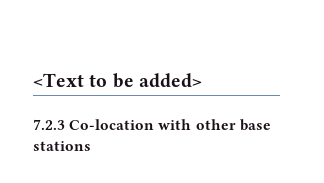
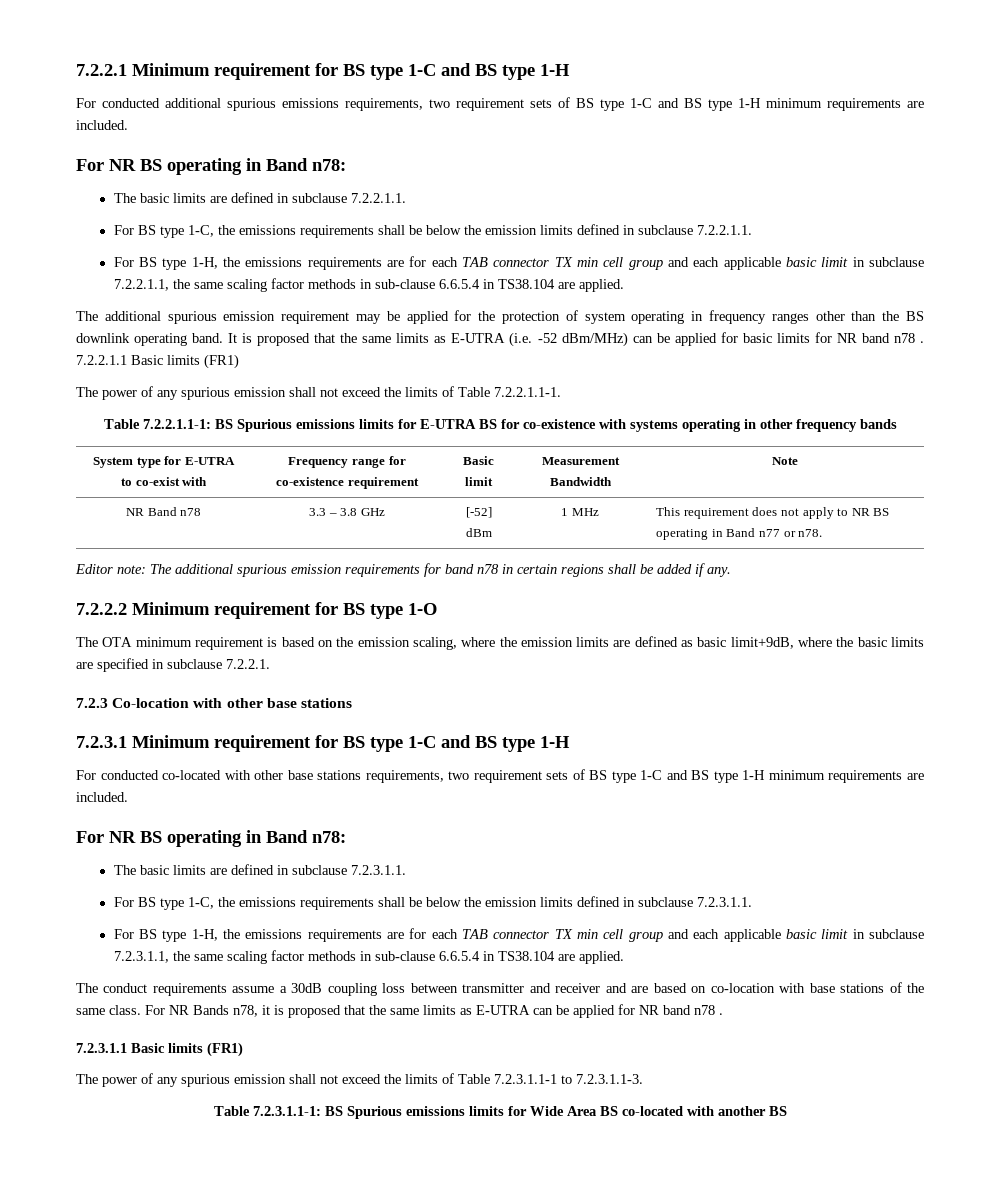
- <Text to be added>
+ 7.2.2.1 Minimum requirement for BS type 1-C and BS type 1-H
+ For conducted additional spurious emissions requirements, two requirement sets of BS type 1-C and BS type 1-H minimum requirements are included.
+ For NR BS operating in Band n78:
+ The basic limits are defined in subclause 7.2.2.1.1.
+ For BS type 1-C, the emissions requirements shall be below the emission limits defined in subclause 7.2.2.1.1.
+ For BS type 1-H, the emissions requirements are for each TAB connector TX min cell group and each applicable basic limit in subclause 7.2.2.1.1, the same scaling factor methods in sub-clause 6.6.5.4 in TS38.104 are applied.
+ The additional spurious emission requirement may be applied for the protection of system operating in frequency ranges other than the BS downlink operating band. It is proposed that the same limits as E-UTRA (i.e. -52 dBm/MHz) can be applied for basic limits for NR band n78 . 7.2.2.1.1 Basic limits (FR1)
+ The power of any spurious emission shall not exceed the limits of Table 7.2.2.1.1-1.
+ Table 7.2.2.1.1-1: BS Spurious emissions limits for E-UTRA BS for co-existence with systems operating in other frequency bands
+ System type for E-UTRA to co-exist with | Frequency range for co-existence requirement | Basic limit | Measurement Bandwidth | Note
+ NR Band n78 | 3.3 – 3.8 GHz | [-52] dBm | 1 MHz | This requirement does not apply to NR BS operating in Band n77 or n78.
+ Editor note: The additional spurious emission requirements for band n78 in certain regions shall be added if any.
+ 7.2.2.2 Minimum requirement for BS type 1-O
+ The OTA minimum requirement is based on the emission scaling, where the emission limits are defined as basic limit+9dB, where the basic limits are specified in subclause 7.2.2.1.
+ 7.2.3.1 Minimum requirement for BS type 1-C and BS type 1-H
+ For conducted co-located with other base stations requirements, two requirement sets of BS type 1-C and BS type 1-H minimum requirements are included.
+ For NR BS operating in Band n78:
+ The basic limits are defined in subclause 7.2.3.1.1.
+ For BS type 1-C, the emissions requirements shall be below the emission limits defined in subclause 7.2.3.1.1.
+ For BS type 1-H, the emissions requirements are for each TAB connector TX min cell group and each applicable basic limit in subclause 7.2.3.1.1, the same scaling factor methods in sub-clause 6.6.5.4 in TS38.104 are applied.
+ The conduct requirements assume a 30dB coupling loss between transmitter and receiver and are based on co-location with base stations of the same class. For NR Bands n78, it is proposed that the same limits as E-UTRA can be applied for NR band n78 .
+ 7.2.3.1.1 Basic limits (FR1)
+ The power of any spurious emission shall not exceed the limits of Table 7.2.3.1.1-1 to 7.2.3.1.1-3.
+ Table 7.2.3.1.1-1: BS Spurious emissions limits for Wide Area BS co-located with another BS

